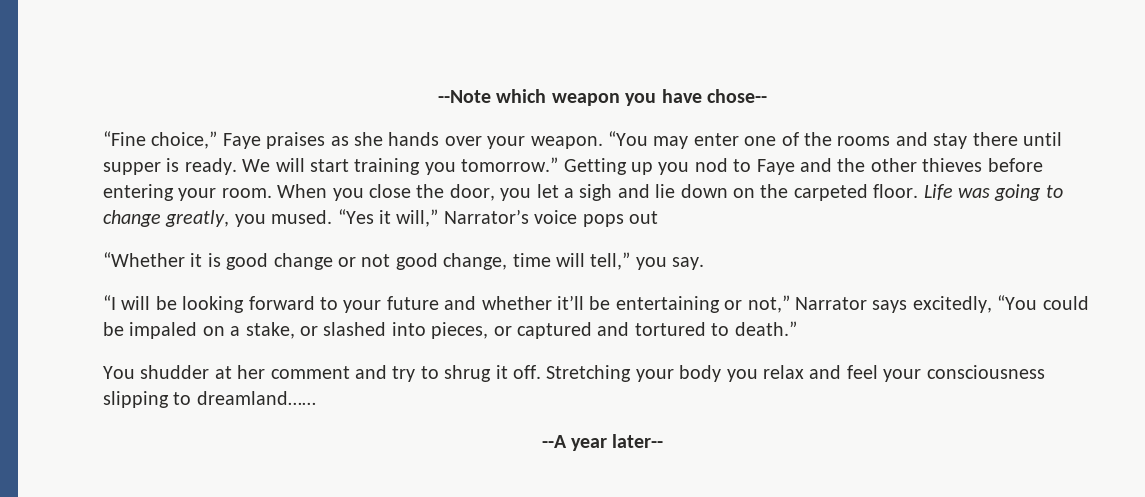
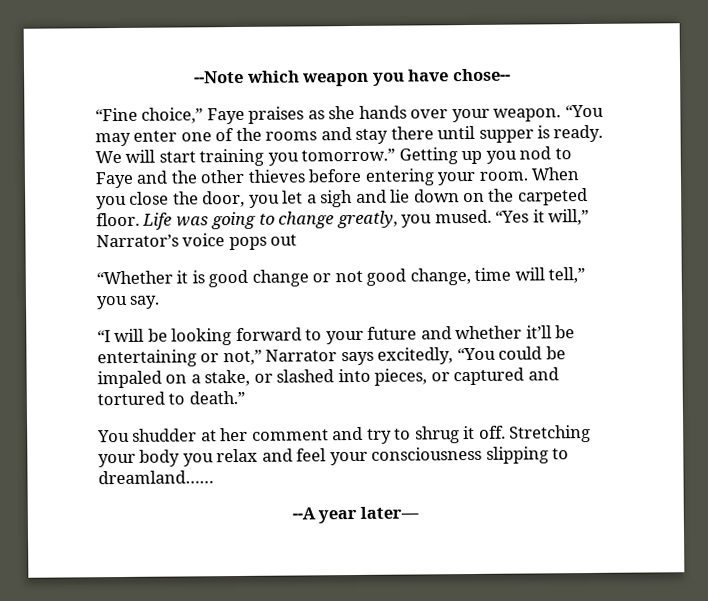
- --A year later--
+ --A year later—

